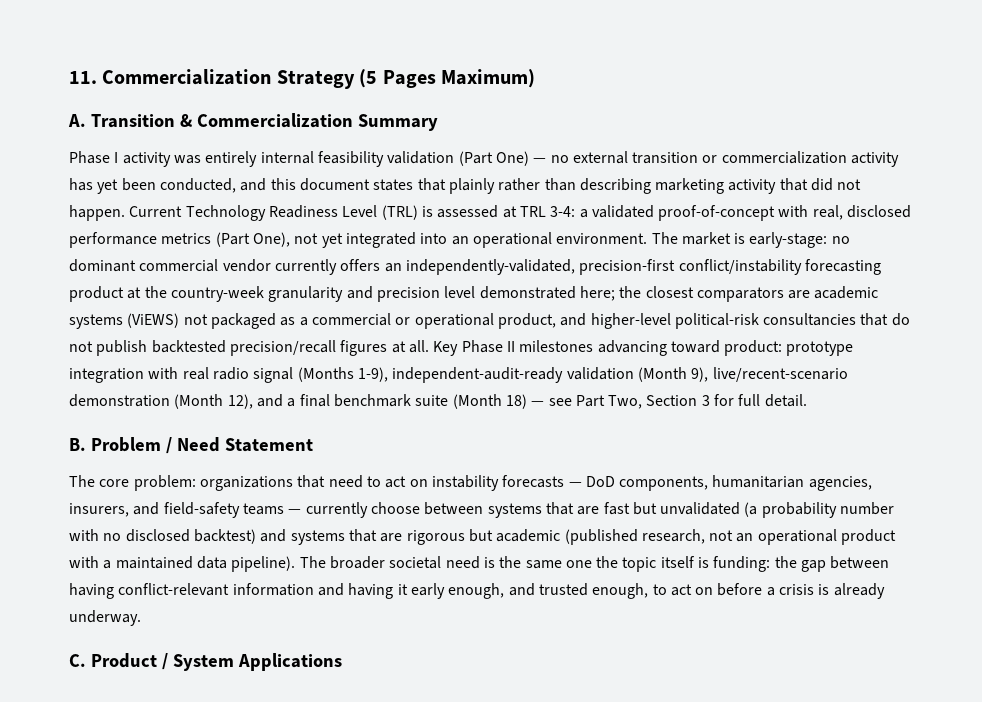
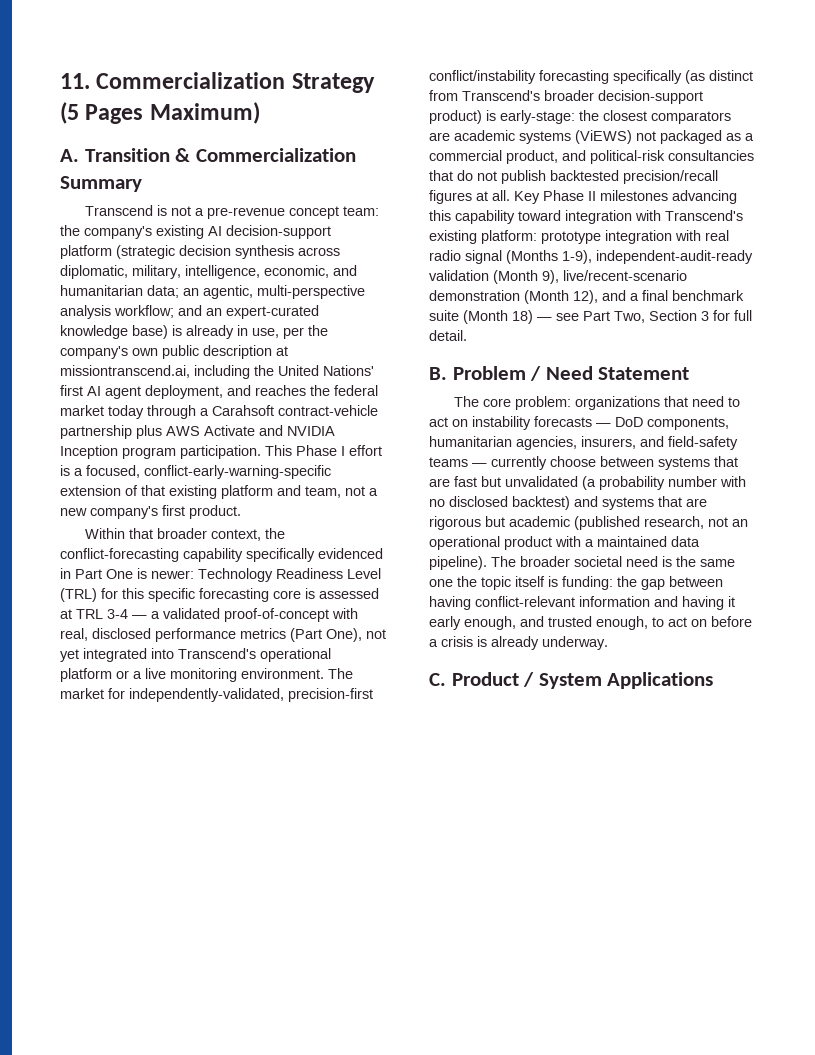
- Phase I activity was entirely internal feasibility validation (Part One) — no external transition or commercialization activity has yet been conducted, and this document states that plainly rather than describing marketing activity that did not happen. Current Technology Readiness Level (TRL) is assessed at TRL 3-4: a validated proof-of-concept with real, disclosed performance metrics (Part One), not yet integrated into an operational environment. The market is early-stage: no dominant commercial vendor currently offers an independently-validated, precision-first conflict/instability forecasting product at the country-week granularity and precision level demonstrated here; the closest comparators are academic systems (ViEWS) not packaged as a commercial or operational product, and higher-level political-risk consultancies that do not publish backtested precision/recall figures at all.
+ Transcend is not a pre-revenue concept team: the company's existing AI decision-support platform (strategic decision synthesis across diplomatic, military, intelligence, economic, and humanitarian data; an agentic, multi-perspective analysis workflow; and an expert-curated knowledge base) is already in use, per the company's own public description at missiontranscend.ai, including the United Nations' first AI agent deployment, and reaches the federal market today through a Carahsoft contract-vehicle partnership plus AWS Activate and NVIDIA Inception program participation. This Phase I effort is a focused, conflict-early-warning-specific extension of that existing platform and team, not a new company's first product.
+ Within that broader context, the conflict-forecasting capability specifically evidenced in Part One is newer: Technology Readiness Level (TRL) for this specific forecasting core is assessed at TRL 3-4 — a validated proof-of-concept with real, disclosed performance metrics (Part One), not yet integrated into Transcend's operational platform or a live monitoring environment. The market for independently-validated, precision-first conflict/instability forecasting specifically (as distinct from Transcend's broader decision-support product) is early-stage: the closest comparators are academic systems (ViEWS) not packaged as a commercial product, and political-risk consultancies that do not publish backtested precision/recall figures at all.
- Key Phase II milestones advancing toward product: prototype integration with real radio signal (Months 1-9), independent-audit-ready validation (Month 9), live/recent-scenario demonstration (Month 12), and a final benchmark suite (Month 18) — see Part Two, Section 3 for full detail.
+ Key Phase II milestones advancing this capability toward integration with Transcend's existing platform: prototype integration with real radio signal (Months 1-9), independent-audit-ready validation (Month 9), live/recent-scenario demonstration (Month 12), and a final benchmark suite (Month 18) — see Part Two, Section 3 for full detail.

